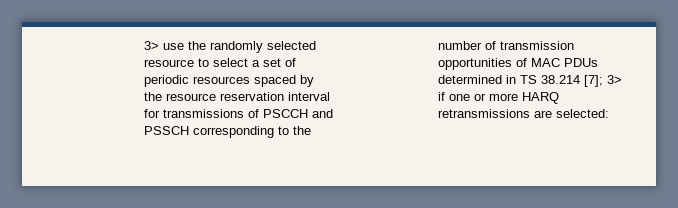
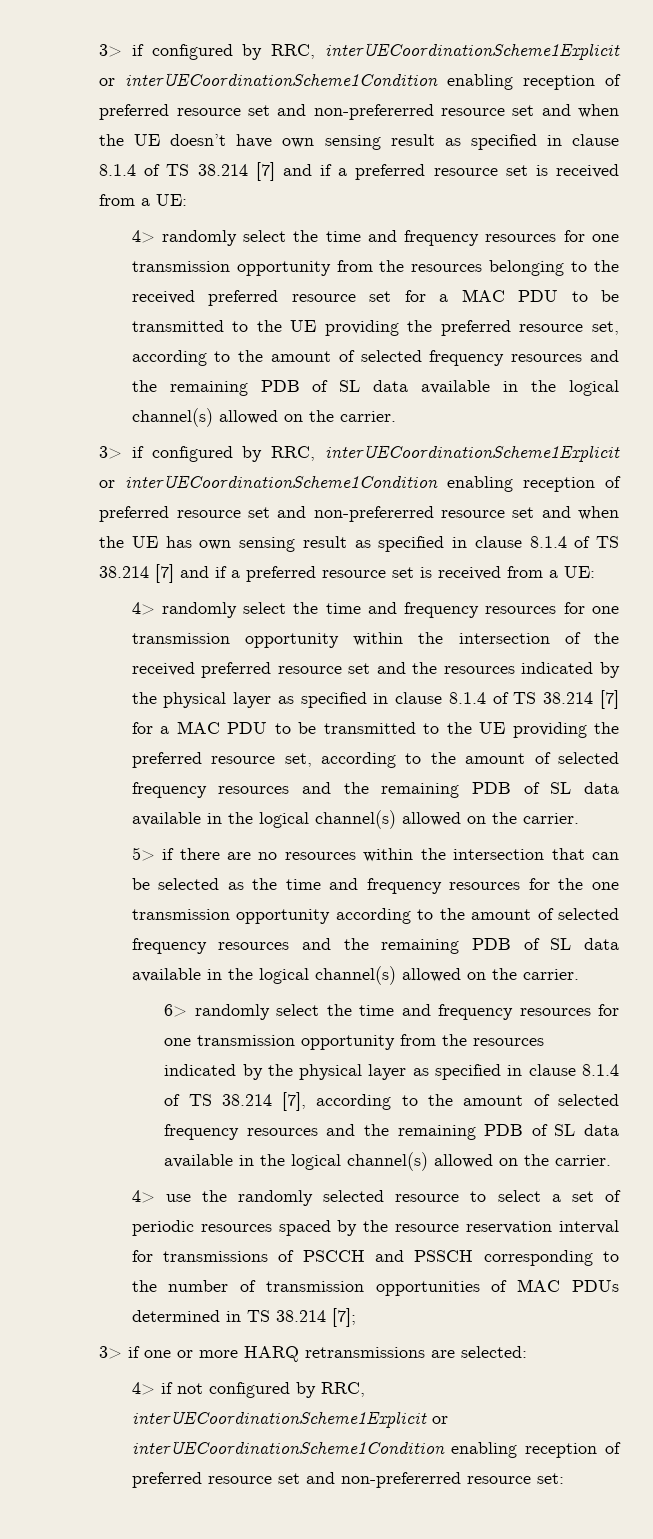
- 3> use the randomly selected resource to select a set of periodic resources spaced by the resource reservation interval for transmissions of PSCCH and PSSCH corresponding to the number of transmission opportunities of MAC PDUs determined in TS 38.214 [7]; 3> if one or more HARQ retransmissions are selected:
+ 3> if configured by RRC, interUECoordinationScheme1Explicit or interUECoordinationScheme1Condition enabling reception of preferred resource set and non-prefererred resource set and when the UE doesn’t have own sensing result as specified in clause 8.1.4 of TS 38.214 [7] and if a preferred resource set is received from a UE:
+ 4> randomly select the time and frequency resources for one transmission opportunity from the resources belonging to the received preferred resource set for a MAC PDU to be transmitted to the UE providing the preferred resource set, according to the amount of selected frequency resources and the remaining PDB of SL data available in the logical channel(s) allowed on the carrier.
+ 3> if configured by RRC, interUECoordinationScheme1Explicit or interUECoordinationScheme1Condition enabling reception of preferred resource set and non-prefererred resource set and when the UE has own sensing result as specified in clause 8.1.4 of TS 38.214 [7] and if a preferred resource set is received from a UE:
+ 4> randomly select the time and frequency resources for one transmission opportunity within the intersection of the received preferred resource set and the resources indicated by the physical layer as specified in clause 8.1.4 of TS 38.214 [7] for a MAC PDU to be transmitted to the UE providing the preferred resource set, according to the amount of selected frequency resources and the remaining PDB of SL data available in the logical channel(s) allowed on the carrier.
+ 5> if there are no resources within the intersection that can be selected as the time and frequency resources for the one transmission opportunity according to the amount of selected frequency resources and the remaining PDB of SL data available in the logical channel(s) allowed on the carrier.
+ 6> randomly select the time and frequency resources for one transmission opportunity from the resources indicated by the physical layer as specified in clause 8.1.4 of TS 38.214 [7], according to the amount of selected frequency resources and the remaining PDB of SL data available in the logical channel(s) allowed on the carrier.
+ 4> use the randomly selected resource to select a set of periodic resources spaced by the resource reservation interval for transmissions of PSCCH and PSSCH corresponding to the number of transmission opportunities of MAC PDUs determined in TS 38.214 [7];
+ 3> if one or more HARQ retransmissions are selected:
+ 4> if not configured by RRC, interUECoordinationScheme1Explicit or interUECoordinationScheme1Condition enabling reception of preferred resource set and non-prefererred resource set:

